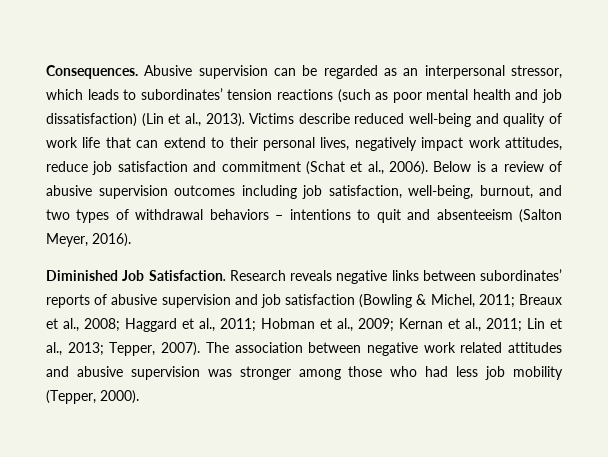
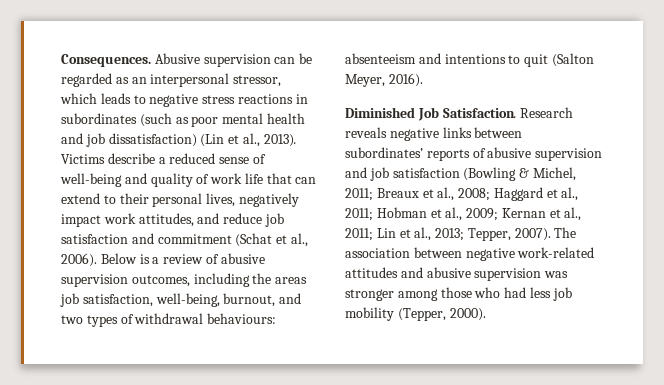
- Abusive supervision can be regarded as an interpersonal stressor, which leads to subordinates’ tension reactions (such as poor mental health and job dissatisfaction) (Lin et al., 2013).
+ Abusive supervision can be regarded as an interpersonal stressor, which leads to negative stress reactions in subordinates (such as poor mental health and job dissatisfaction) (Lin et al., 2013).
- Victims describe reduced well-being and quality of work life that can extend to their personal lives, negatively impact work attitudes, reduce job satisfaction and commitment (Schat et al., 2006).
+ Victims describe a reduced sense of well-being and quality of work life that can extend to their personal lives, negatively impact work attitudes, and reduce job satisfaction and commitment (Schat et al., 2006).
- Below is a review of abusive supervision outcomes including job satisfaction, well-being, burnout, and two types of withdrawal behaviors – intentions to quit and absenteeism (Salton Meyer, 2016).
+ Below is a review of abusive supervision outcomes, including the areas job satisfaction, well-being, burnout, and two types of withdrawal behaviours: absenteeism and intentions to quit (Salton Meyer, 2016).
- The association between negative work related attitudes and abusive supervision was stronger among those who had less job mobility (Tepper, 2000).
+ The association between negative work-related attitudes and abusive supervision was stronger among those who had less job mobility (Tepper, 2000).

